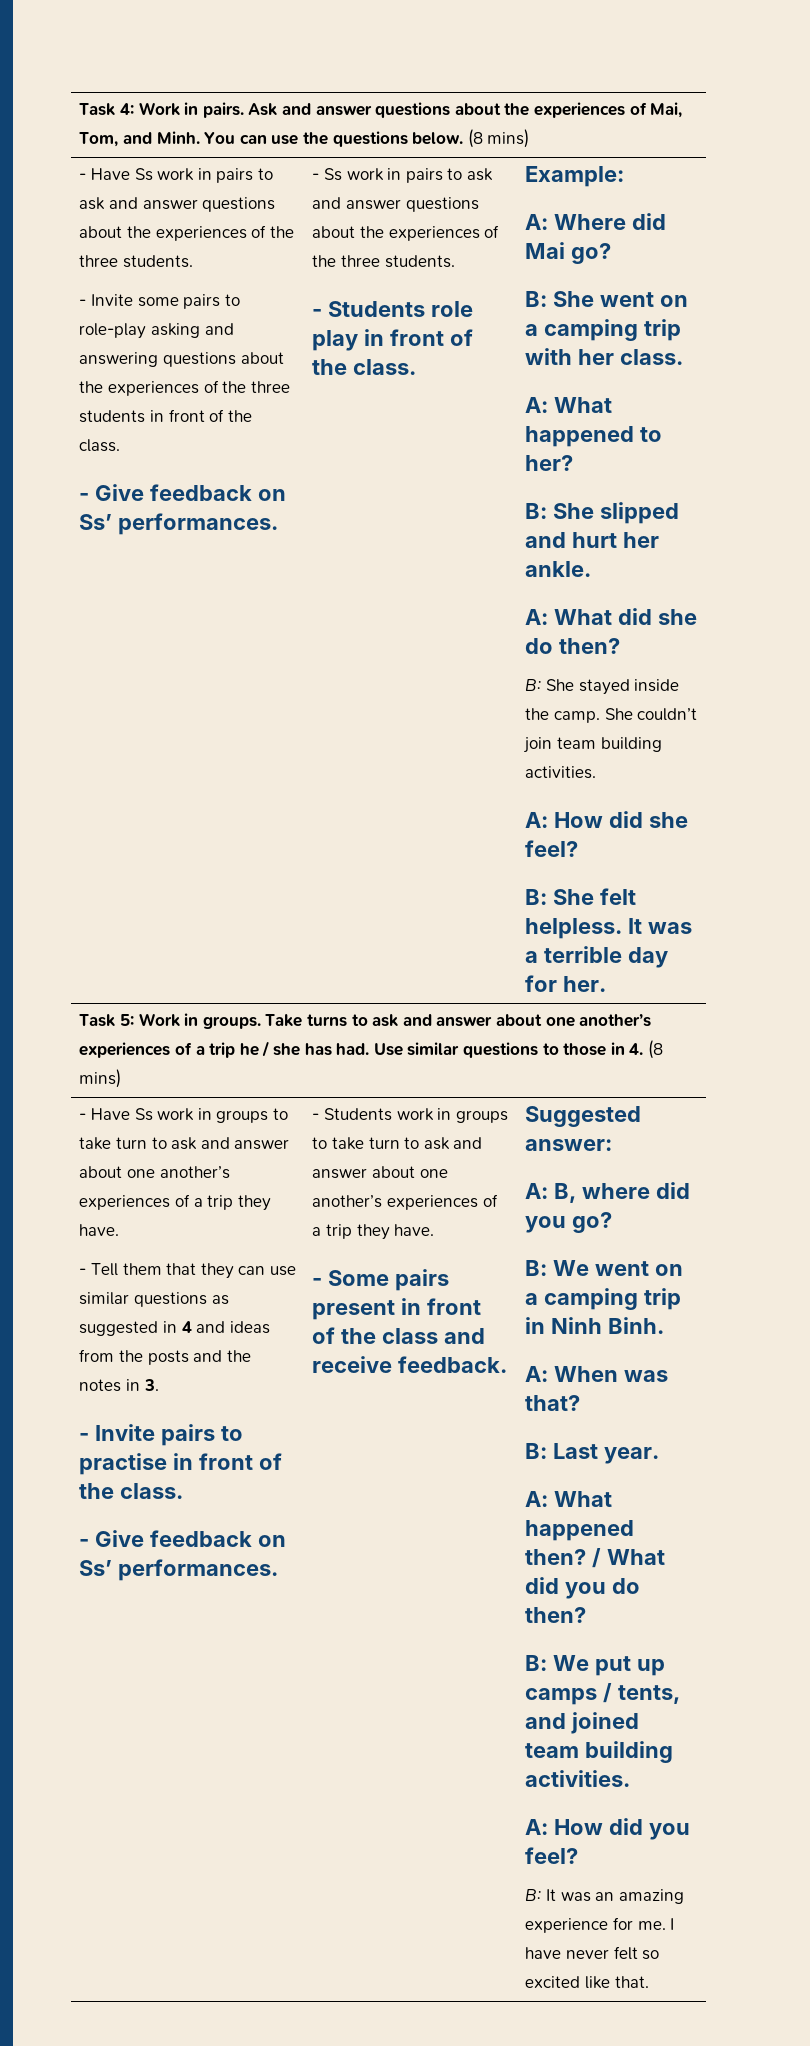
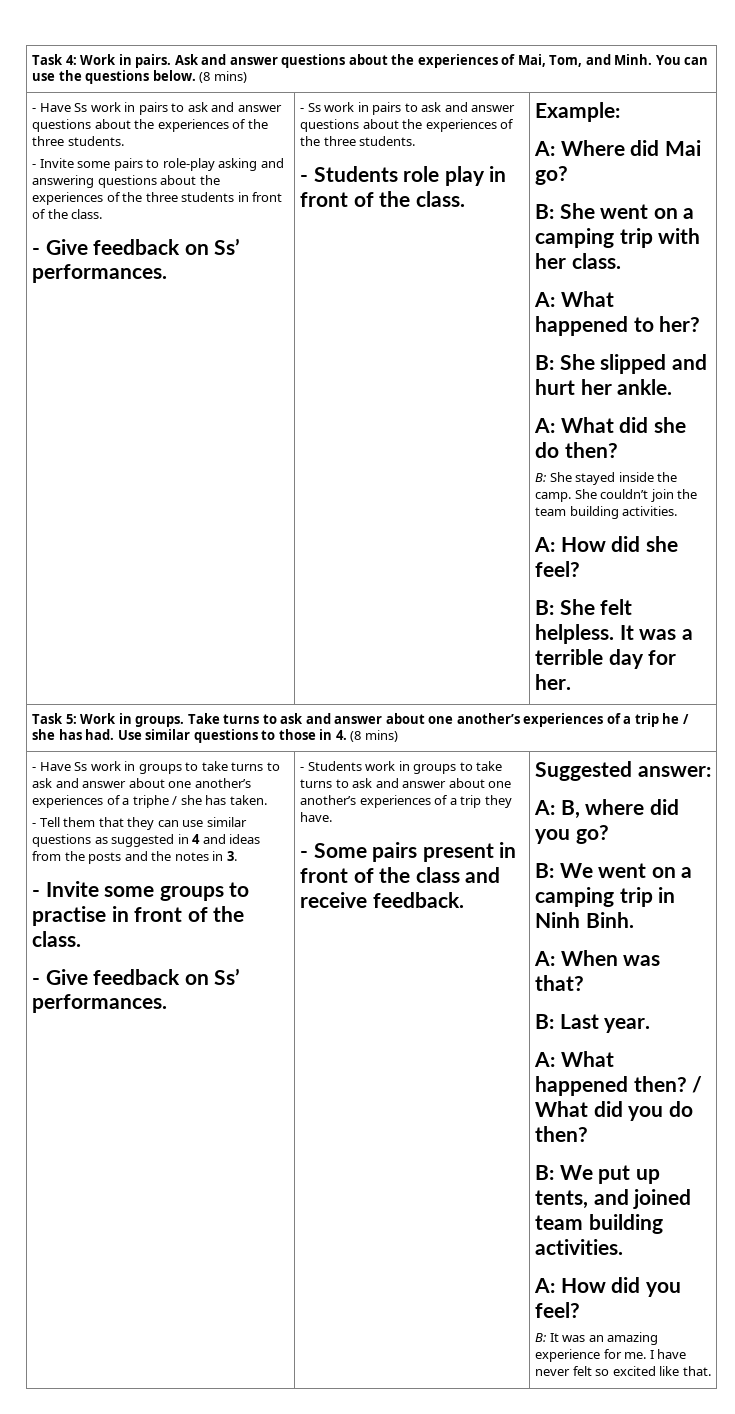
- She couldn’t join team building activities.
+ She couldn’t join the team building activities.
- - Have Ss work in groups to take turn to ask and answer about one another’s experiences of a trip they have.
+ - Have Ss work in groups to take turns to ask and answer about one another’s experiences of a triphe / she has taken.
- - Invite pairs to practise in front of the class.
+ - Invite some groups to practise in front of the class.
- - Students work in groups to take turn to ask and answer about one another’s experiences of a trip they have.
+ - Students work in groups to take turns to ask and answer about one another’s experiences of a trip they have.
- B: We put up camps / tents, and joined team building activities.
+ B: We put up tents, and joined team building activities.

